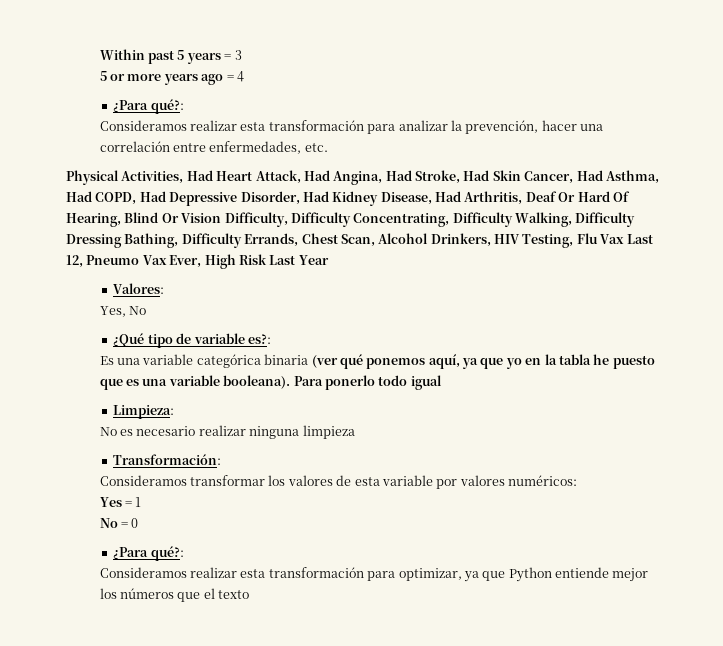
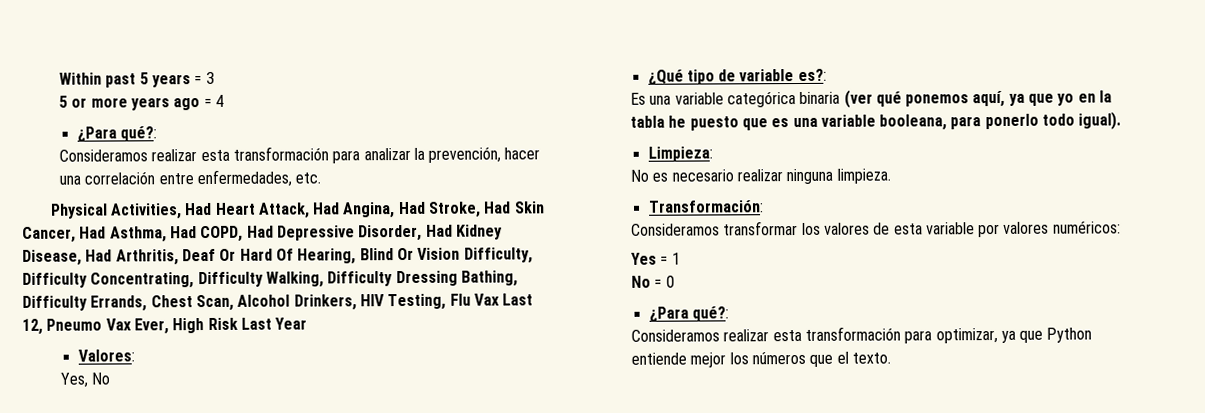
- Es una variable categórica binaria (ver qué ponemos aquí, ya que yo en la tabla he puesto que es una variable booleana). Para ponerlo todo igual
+ Es una variable categórica binaria (ver qué ponemos aquí, ya que yo en la tabla he puesto que es una variable booleana, para ponerlo todo igual).
- No es necesario realizar ninguna limpieza
+ No es necesario realizar ninguna limpieza.
- Consideramos realizar esta transformación para optimizar, ya que Python entiende mejor los números que el texto
+ Consideramos realizar esta transformación para optimizar, ya que Python entiende mejor los números que el texto.

